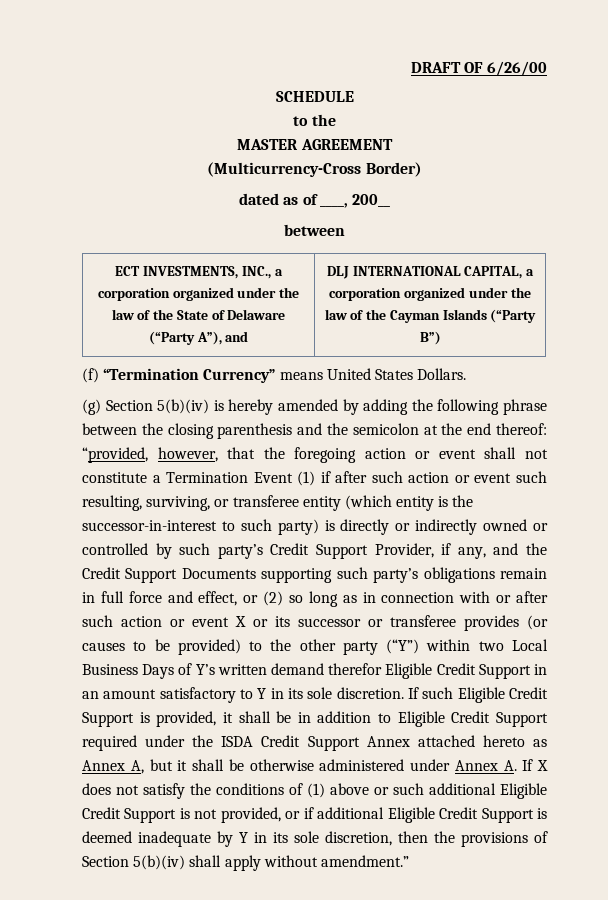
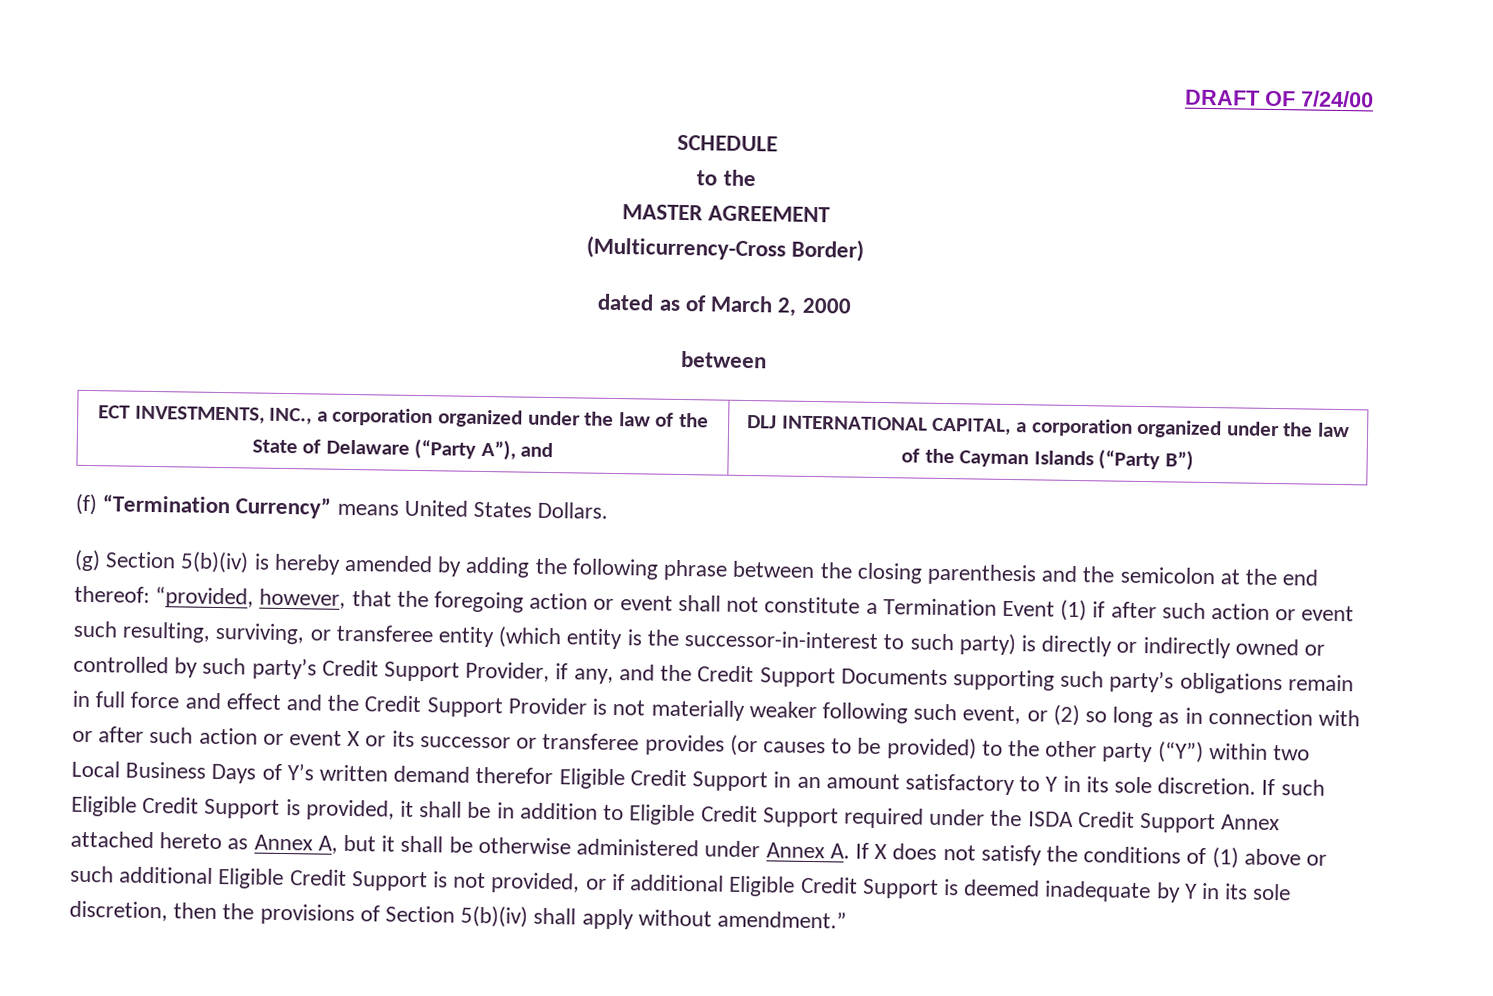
- DRAFT OF 6/26/00
+ DRAFT OF 7/24/00
- dated as of ____, 200__
+ dated as of March 2, 2000
- “provided, however, that the foregoing action or event shall not constitute a Termination Event (1) if after such action or event such resulting, surviving, or transferee entity (which entity is the successor-in-interest to such party) is directly or indirectly owned or controlled by such party’s Credit Support Provider, if any, and the Credit Support Documents supporting such party’s obligations remain in full force and effect, or (2) so long as in connection with or after such action or event X or its successor or transferee provides (or causes to be provided) to the other party (“Y”) within two Local Business Days of Y’s written demand therefor Eligible Credit Support in an amount satisfactory to Y in its sole discretion.
+ “provided, however, that the foregoing action or event shall not constitute a Termination Event (1) if after such action or event such resulting, surviving, or transferee entity (which entity is the successor-in-interest to such party) is directly or indirectly owned or controlled by such party’s Credit Support Provider, if any, and the Credit Support Documents supporting such party’s obligations remain in full force and effect and the Credit Support Provider is not materially weaker following such event, or (2) so long as in connection with or after such action or event X or its successor or transferee provides (or causes to be provided) to the other party (“Y”) within two Local Business Days of Y’s written demand therefor Eligible Credit Support in an amount satisfactory to Y in its sole discretion.

